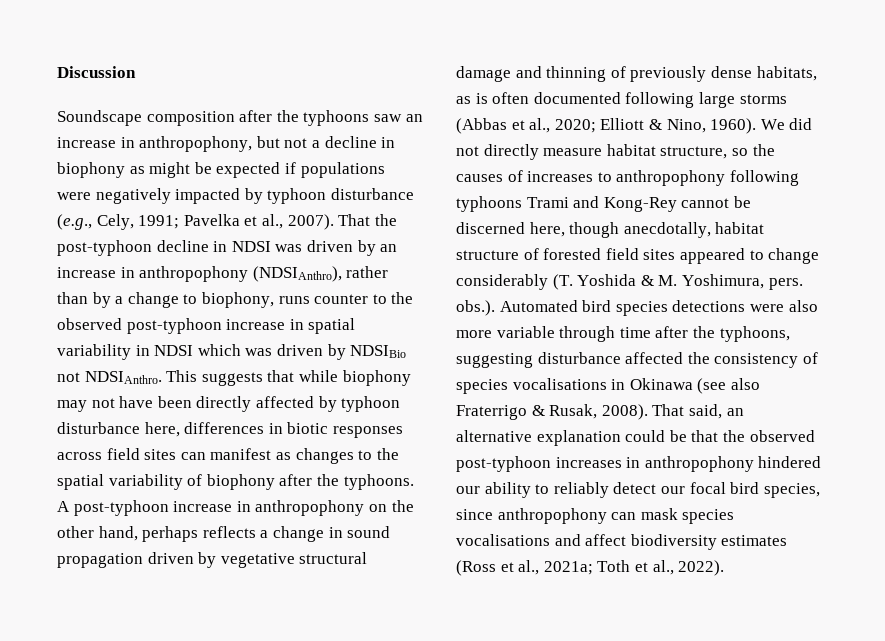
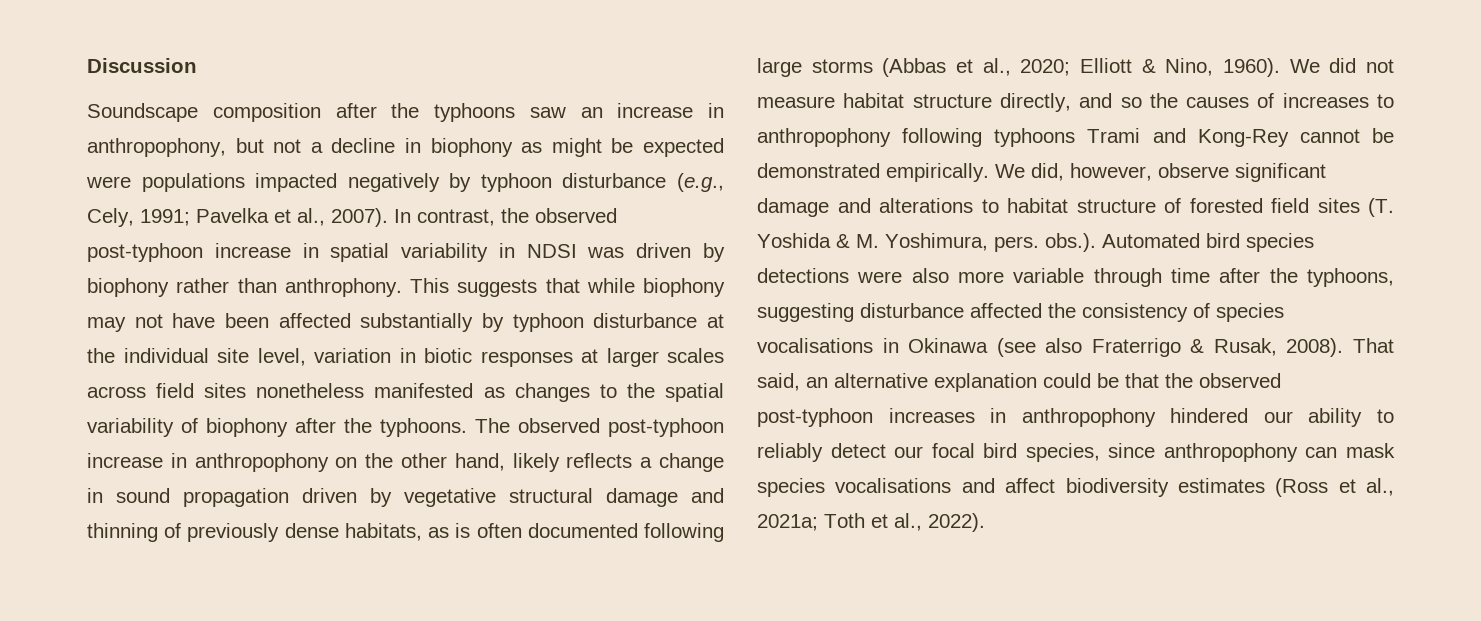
- Soundscape composition after the typhoons saw an increase in anthropophony, but not a decline in biophony as might be expected if populations were negatively impacted by typhoon disturbance (e.g., Cely, 1991; Pavelka et al., 2007).
+ Soundscape composition after the typhoons saw an increase in anthropophony, but not a decline in biophony as might be expected were populations impacted negatively by typhoon disturbance (e.g., Cely, 1991; Pavelka et al., 2007).
- That the post-typhoon decline in NDSI was driven by an increase in anthropophony (NDSIAnthro), rather than by a change to biophony, runs counter to the observed post-typhoon increase in spatial variability in NDSI which was driven by NDSIBio not NDSIAnthro.
+ In contrast, the observed post-typhoon increase in spatial variability in NDSI was driven by biophony rather than anthrophony.
- This suggests that while biophony may not have been directly affected by typhoon disturbance here, differences in biotic responses across field sites can manifest as changes to the spatial variability of biophony after the typhoons.
+ This suggests that while biophony may not have been affected substantially by typhoon disturbance at the individual site level, variation in biotic responses at larger scales across field sites nonetheless manifested as changes to the spatial variability of biophony after the typhoons.
- A post-typhoon increase in anthropophony on the other hand, perhaps reflects a change in sound propagation driven by vegetative structural damage and thinning of previously dense habitats, as is often documented following large storms (Abbas et al., 2020; Elliott & Nino, 1960).
+ The observed post-typhoon increase in anthropophony on the other hand, likely reflects a change in sound propagation driven by vegetative structural damage and thinning of previously dense habitats, as is often documented following large storms (Abbas et al., 2020; Elliott & Nino, 1960).
- We did not directly measure habitat structure, so the causes of increases to anthropophony following typhoons Trami and Kong-Rey cannot be discerned here, though anecdotally, habitat structure of forested field sites appeared to change considerably (T. Yoshida & M. Yoshimura, pers. obs.). Automated bird species detections were also more variable through time after the typhoons, suggesting disturbance affected the consistency of species vocalisations in Okinawa (see also Fraterrigo & Rusak, 2008).
+ We did not measure habitat structure directly, and so the causes of increases to anthropophony following typhoons Trami and Kong-Rey cannot be demonstrated empirically. We did, however, observe significant damage and alterations to habitat structure of forested field sites (T. Yoshida & M. Yoshimura, pers. obs.). Automated bird species detections were also more variable through time after the typhoons, suggesting disturbance affected the consistency of species vocalisations in Okinawa (see also Fraterrigo & Rusak, 2008).

